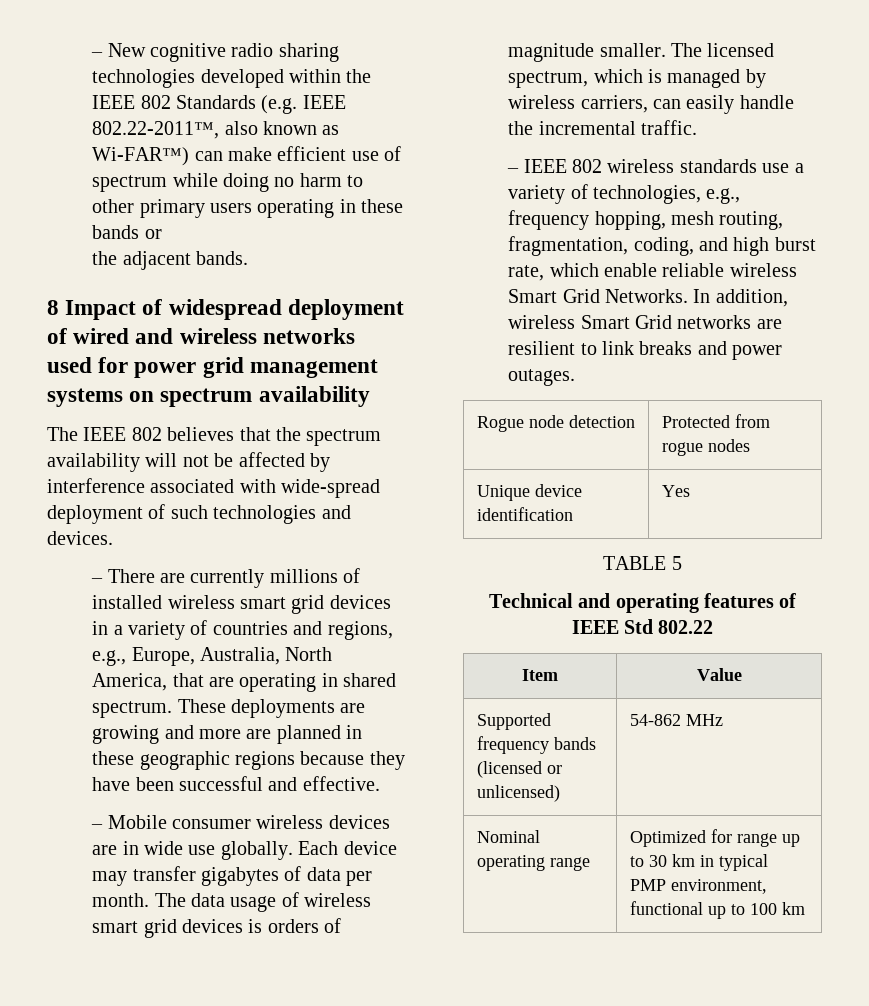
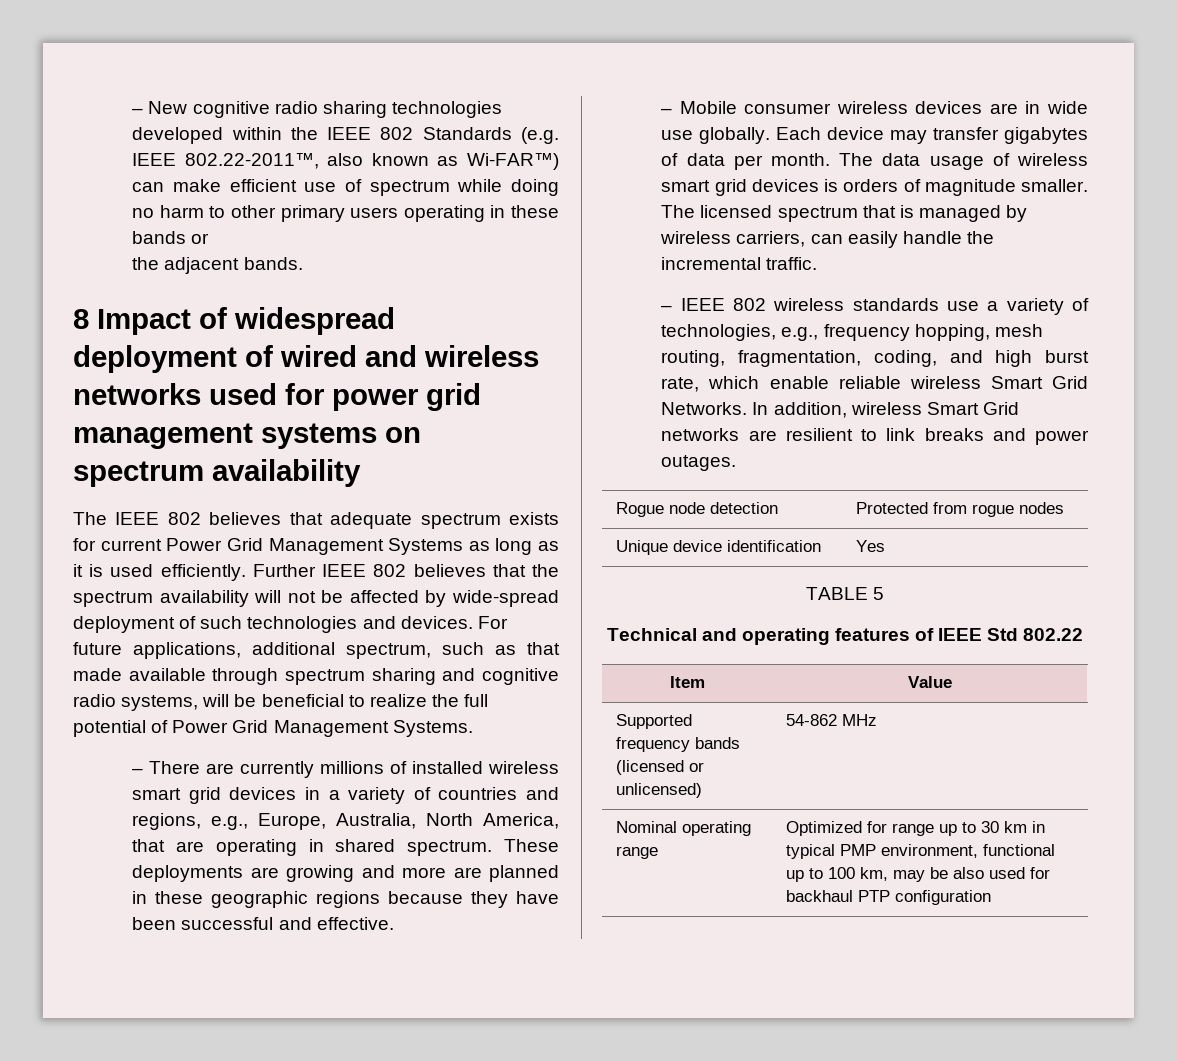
- The IEEE 802 believes that the spectrum availability will not be affected by interference associated with wide-spread deployment of such technologies and devices.
+ The IEEE 802 believes that adequate spectrum exists for current Power Grid Management Systems as long as it is used efficiently. Further IEEE 802 believes that the spectrum availability will not be affected by wide-spread deployment of such technologies and devices. For future applications, additional spectrum, such as that made available through spectrum sharing and cognitive radio systems, will be beneficial to realize the full potential of Power Grid Management Systems.
- The licensed spectrum, which is managed by wireless carriers, can easily handle the incremental traffic.
+ The licensed spectrum that is managed by wireless carriers, can easily handle the incremental traffic.
- Nominal operating range | Optimized for range up to 30 km in typical PMP environment, functional up to 100 km
+ Nominal operating range | Optimized for range up to 30 km in typical PMP environment, functional up to 100 km, may be also used for backhaul PTP configuration

